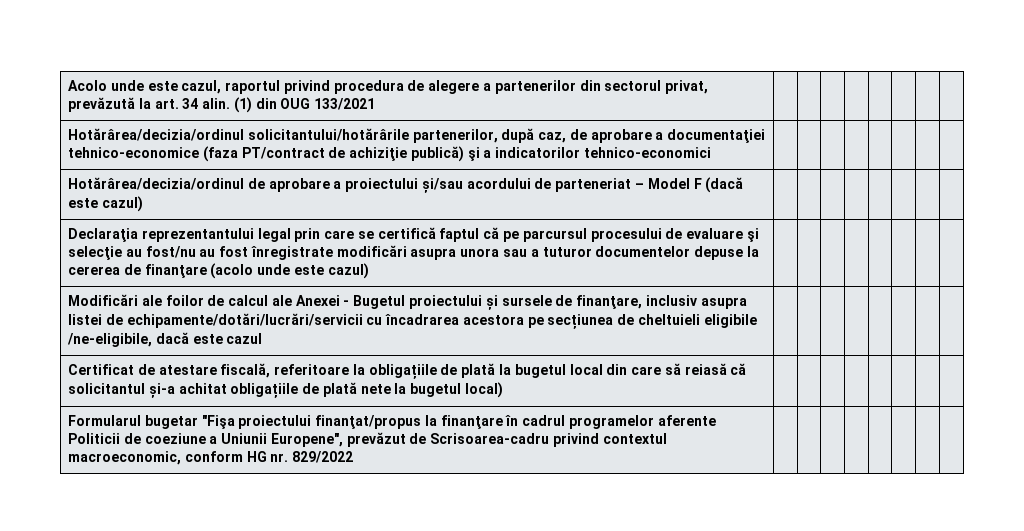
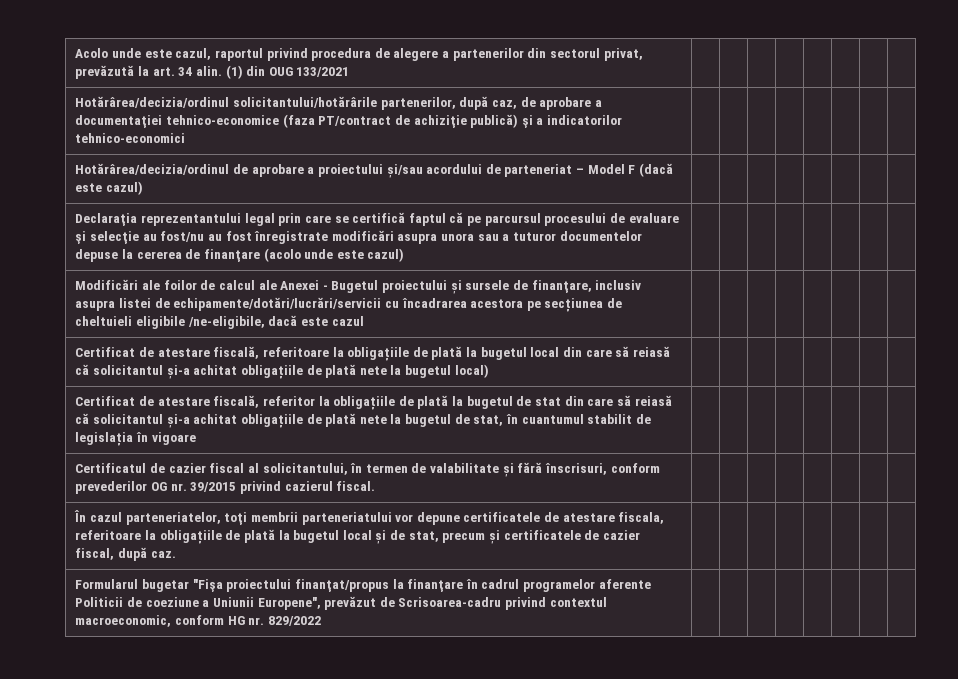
+ Certificat de atestare fiscală, referitor la obligațiile de plată la bugetul de stat din care să reiasă că solicitantul și-a achitat obligațiile de plată nete la bugetul de stat, în cuantumul stabilit de legislația în vigoare | | | | | | | |
+ Certificatul de cazier fiscal al solicitantului, în termen de valabilitate și fără înscrisuri, conform prevederilor OG nr. 39/2015 privind cazierul fiscal. | | | | | | | |
+ În cazul parteneriatelor, toţi membrii parteneriatului vor depune certificatele de atestare fiscala, referitoare la obligațiile de plată la bugetul local și de stat, precum și certificatele de cazier fiscal, după caz. | | | | | | | |

